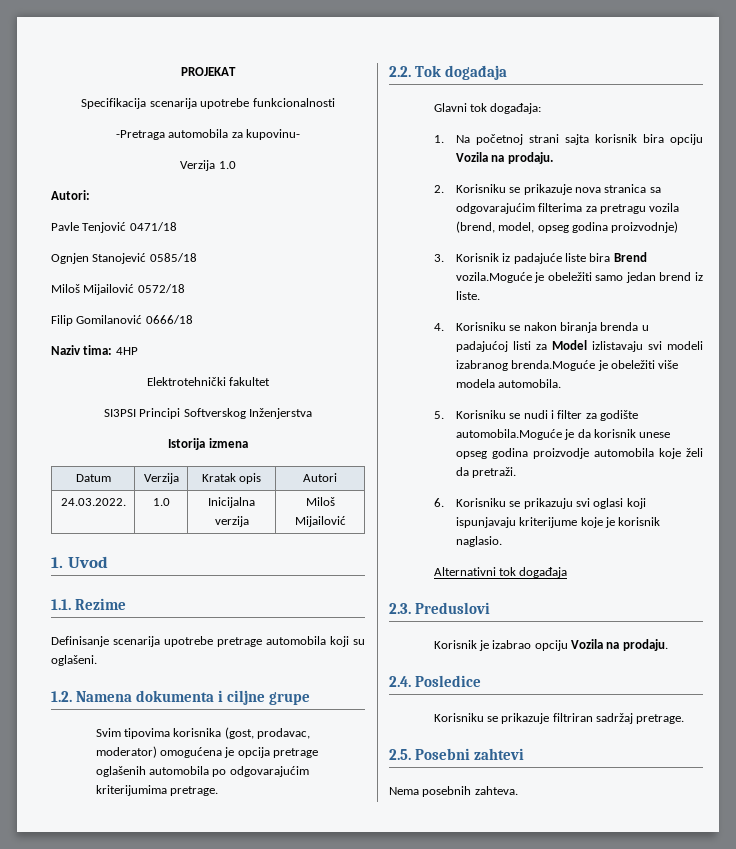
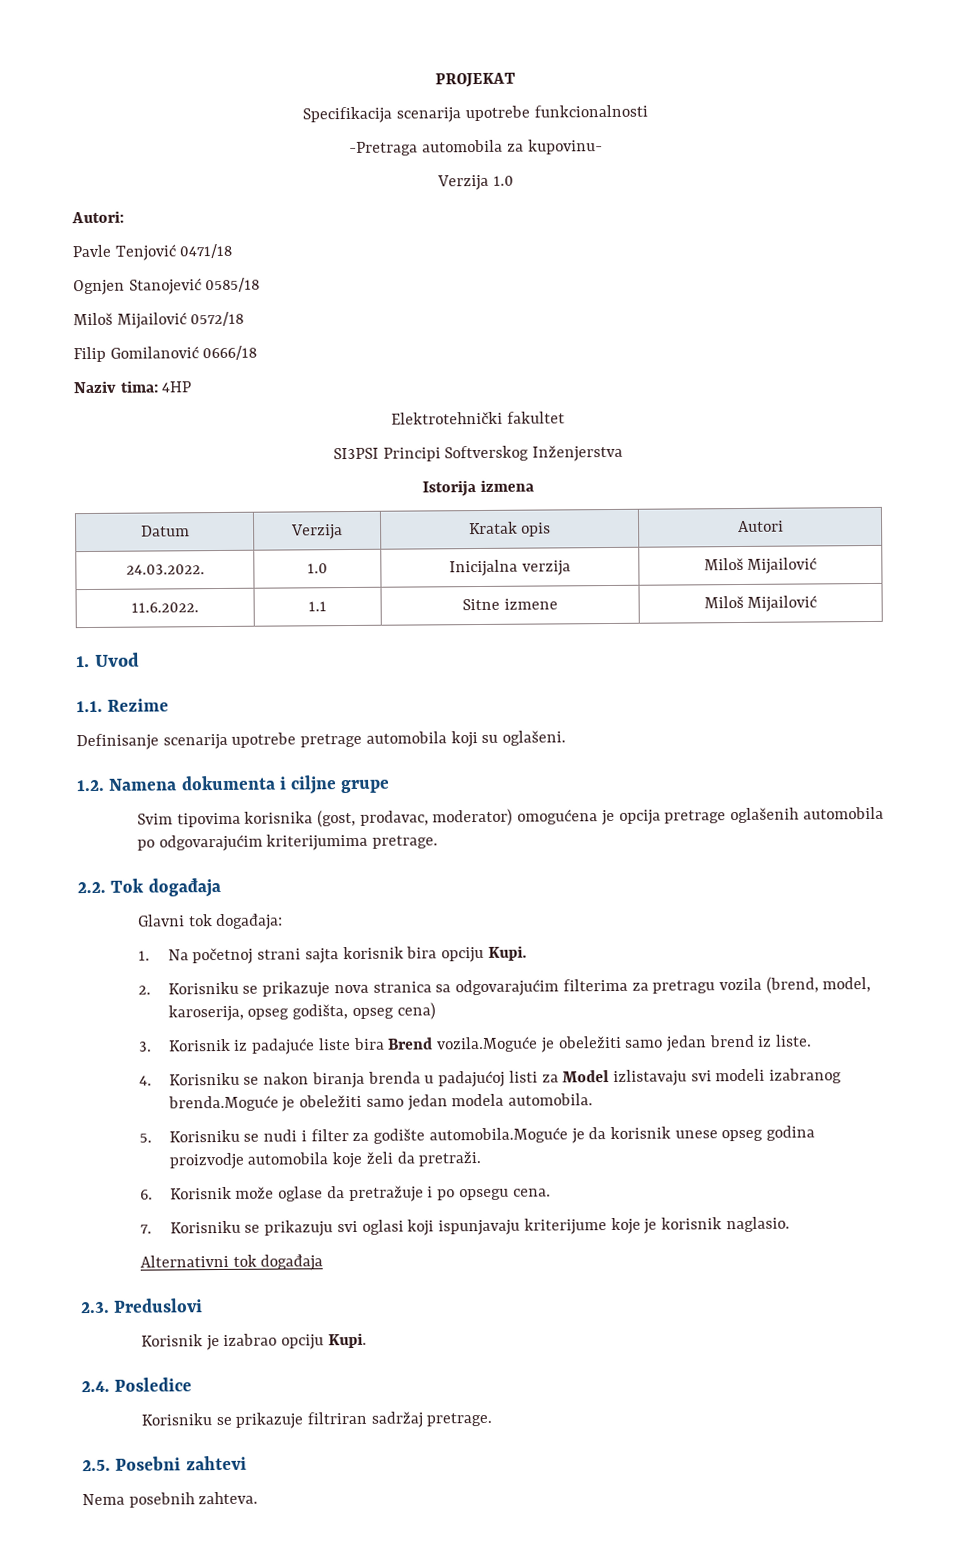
+ 11.6.2022. | 1.1 | Sitne izmene | Miloš Mijailović
- 1. Na početnoj strani sajta korisnik bira opciju Vozila na prodaju.
+ 1. Na početnoj strani sajta korisnik bira opciju Kupi.
- 2. Korisniku se prikazuje nova stranica sa odgovarajućim filterima za pretragu vozila (brend, model, opseg godina proizvodnje)
+ 2. Korisniku se prikazuje nova stranica sa odgovarajućim filterima za pretragu vozila (brend, model, karoserija, opseg godišta, opseg cena)
- 4. Korisniku se nakon biranja brenda u padajućoj listi za Model izlistavaju svi modeli izabranog brenda.Moguće je obeležiti više modela automobila.
+ 4. Korisniku se nakon biranja brenda u padajućoj listi za Model izlistavaju svi modeli izabranog brenda.Moguće je obeležiti samo jedan modela automobila.
- 6. Korisniku se prikazuju svi oglasi koji ispunjavaju kriterijume koje je korisnik naglasio.
+ 6. Korisnik može oglase da pretražuje i po opsegu cena.
+ 7. Korisniku se prikazuju svi oglasi koji ispunjavaju kriterijume koje je korisnik naglasio.
- Korisnik je izabrao opciju Vozila na prodaju.
+ Korisnik je izabrao opciju Kupi.

